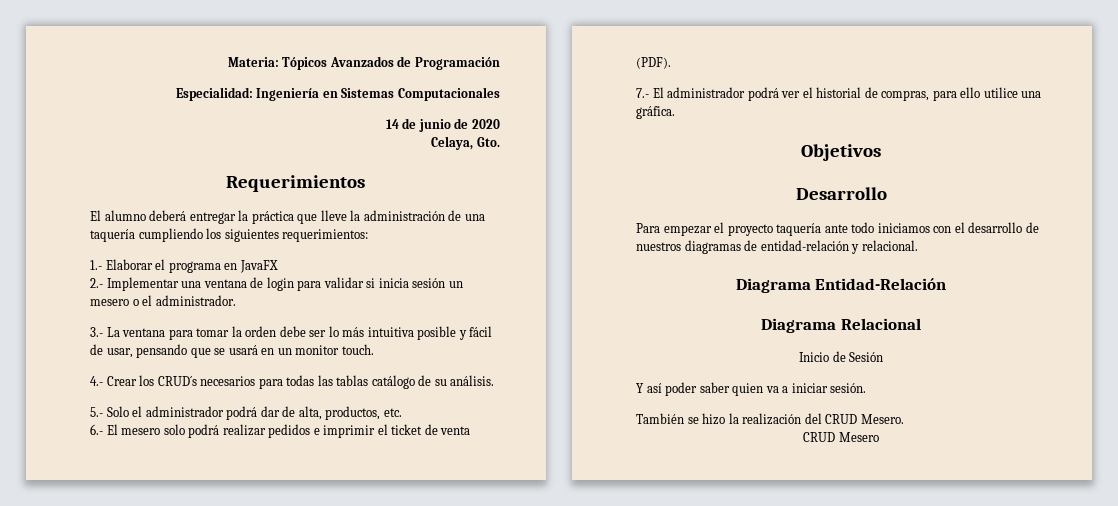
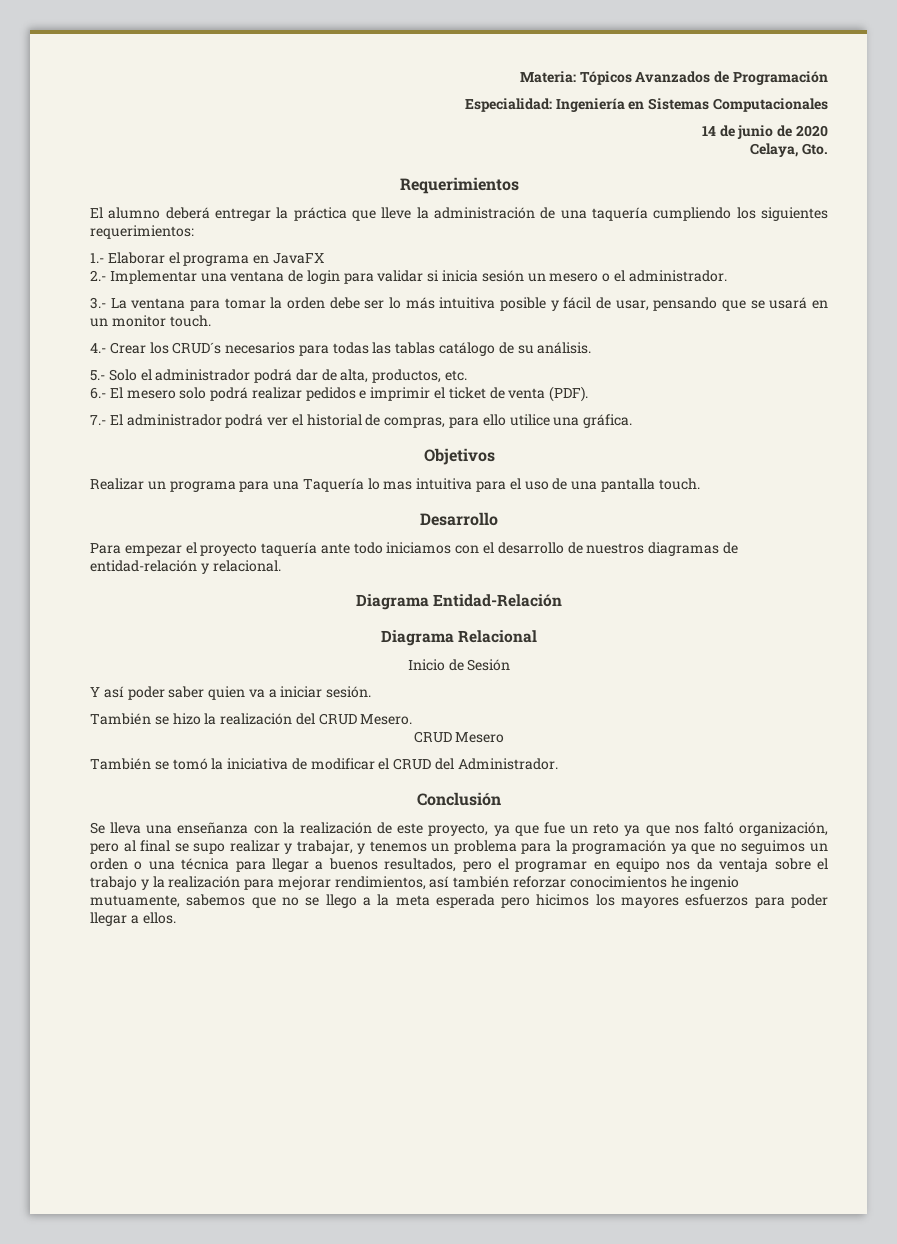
+ Realizar un programa para una Taquería lo mas intuitiva para el uso de una pantalla touch.
+ También se tomó la iniciativa de modificar el CRUD del Administrador.
+ Conclusión
+ Se lleva una enseñanza con la realización de este proyecto, ya que fue un reto ya que nos faltó organización, pero al final se supo realizar y trabajar, y tenemos un problema para la programación ya que no seguimos un orden o una técnica para llegar a buenos resultados, pero el programar en equipo nos da ventaja sobre el trabajo y la realización para mejorar rendimientos, así también reforzar conocimientos he ingenio mutuamente, sabemos que no se llego a la meta esperada pero hicimos los mayores esfuerzos para poder llegar a ellos.

